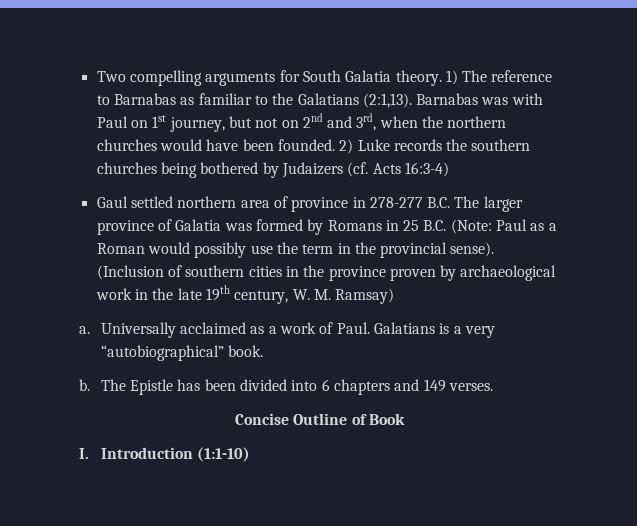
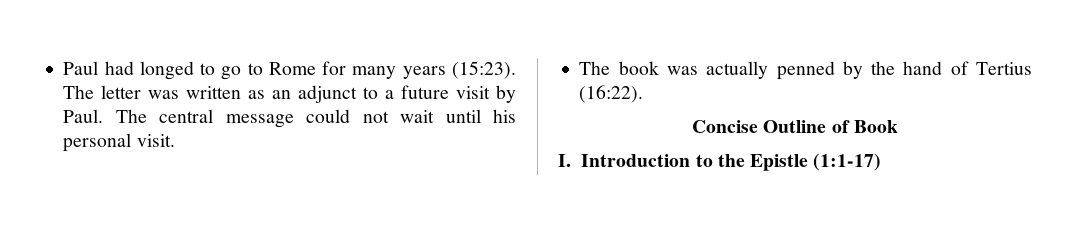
- Two compelling arguments for South Galatia theory. 1) The reference to Barnabas as familiar to the Galatians (2:1,13). Barnabas was with Paul on 1st journey, but not on 2nd and 3rd, when the northern churches would have been founded. 2) Luke records the southern churches being bothered by Judaizers (cf. Acts 16:3-4)
- Gaul settled northern area of province in 278-277 B.C. The larger province of Galatia was formed by Romans in 25 B.C. (Note: Paul as a Roman would possibly use the term in the provincial sense). (Inclusion of southern cities in the province proven by archaeological work in the late 19th century, W. M. Ramsay)
- a. Universally acclaimed as a work of Paul. Galatians is a very “autobiographical” book.
- b. The Epistle has been divided into 6 chapters and 149 verses.
+ Paul had longed to go to Rome for many years (15:23). The letter was written as an adjunct to a future visit by Paul. The central message could not wait until his personal visit.
+ The book was actually penned by the hand of Tertius (16:22).
- I. Introduction (1:1-10)
+ I. Introduction to the Epistle (1:1-17)

